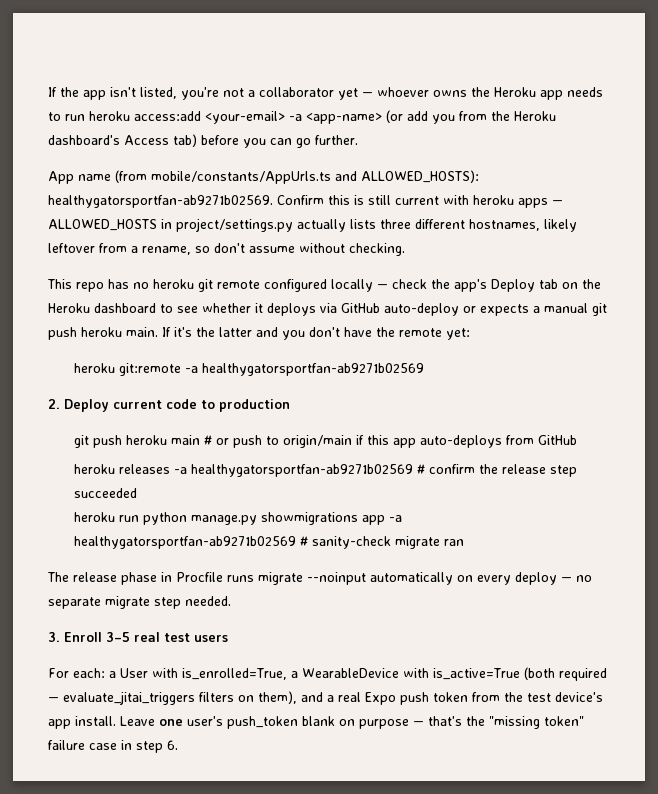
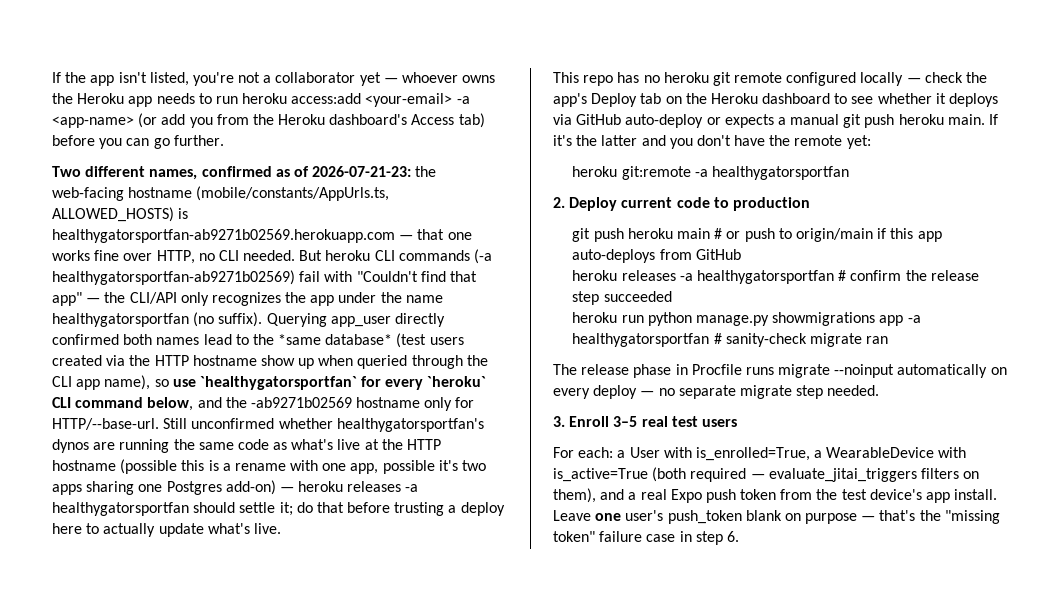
- App name (from mobile/constants/AppUrls.ts and ALLOWED_HOSTS): healthygatorsportfan-ab9271b02569. Confirm this is still current with heroku apps — ALLOWED_HOSTS in project/settings.py actually lists three different hostnames, likely leftover from a rename, so don't assume without checking.
+ Two different names, confirmed as of 2026-07-21-23: the web-facing hostname (mobile/constants/AppUrls.ts, ALLOWED_HOSTS) is healthygatorsportfan-ab9271b02569.herokuapp.com — that one works fine over HTTP, no CLI needed. But heroku CLI commands (-a healthygatorsportfan-ab9271b02569) fail with "Couldn't find that app" — the CLI/API only recognizes the app under the name healthygatorsportfan (no suffix). Querying app_user directly confirmed both names lead to the *same database* (test users created via the HTTP hostname show up when queried through the CLI app name), so use `healthygatorsportfan` for every `heroku` CLI command below, and the -ab9271b02569 hostname only for HTTP/--base-url. Still unconfirmed whether healthygatorsportfan's dynos are running the same code as what's live at the HTTP hostname (possible this is a rename with one app, possible it's two apps sharing one Postgres add-on) — heroku releases -a healthygatorsportfan should settle it; do that before trusting a deploy here to actually update what's live.
- heroku git:remote -a healthygatorsportfan-ab9271b02569
+ heroku git:remote -a healthygatorsportfan
- heroku releases -a healthygatorsportfan-ab9271b02569 # confirm the release step succeeded
+ heroku releases -a healthygatorsportfan # confirm the release step succeeded
- heroku run python manage.py showmigrations app -a healthygatorsportfan-ab9271b02569 # sanity-check migrate ran
+ heroku run python manage.py showmigrations app -a healthygatorsportfan # sanity-check migrate ran

